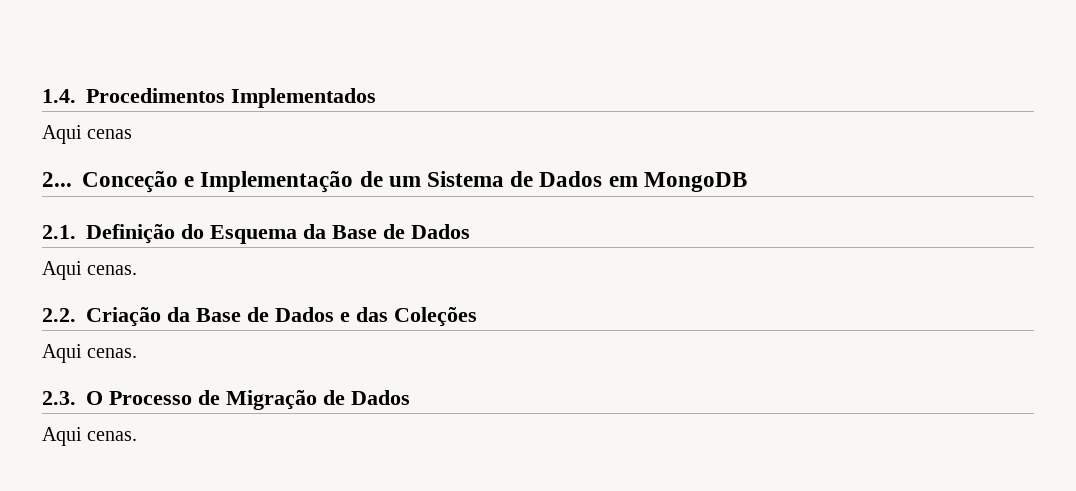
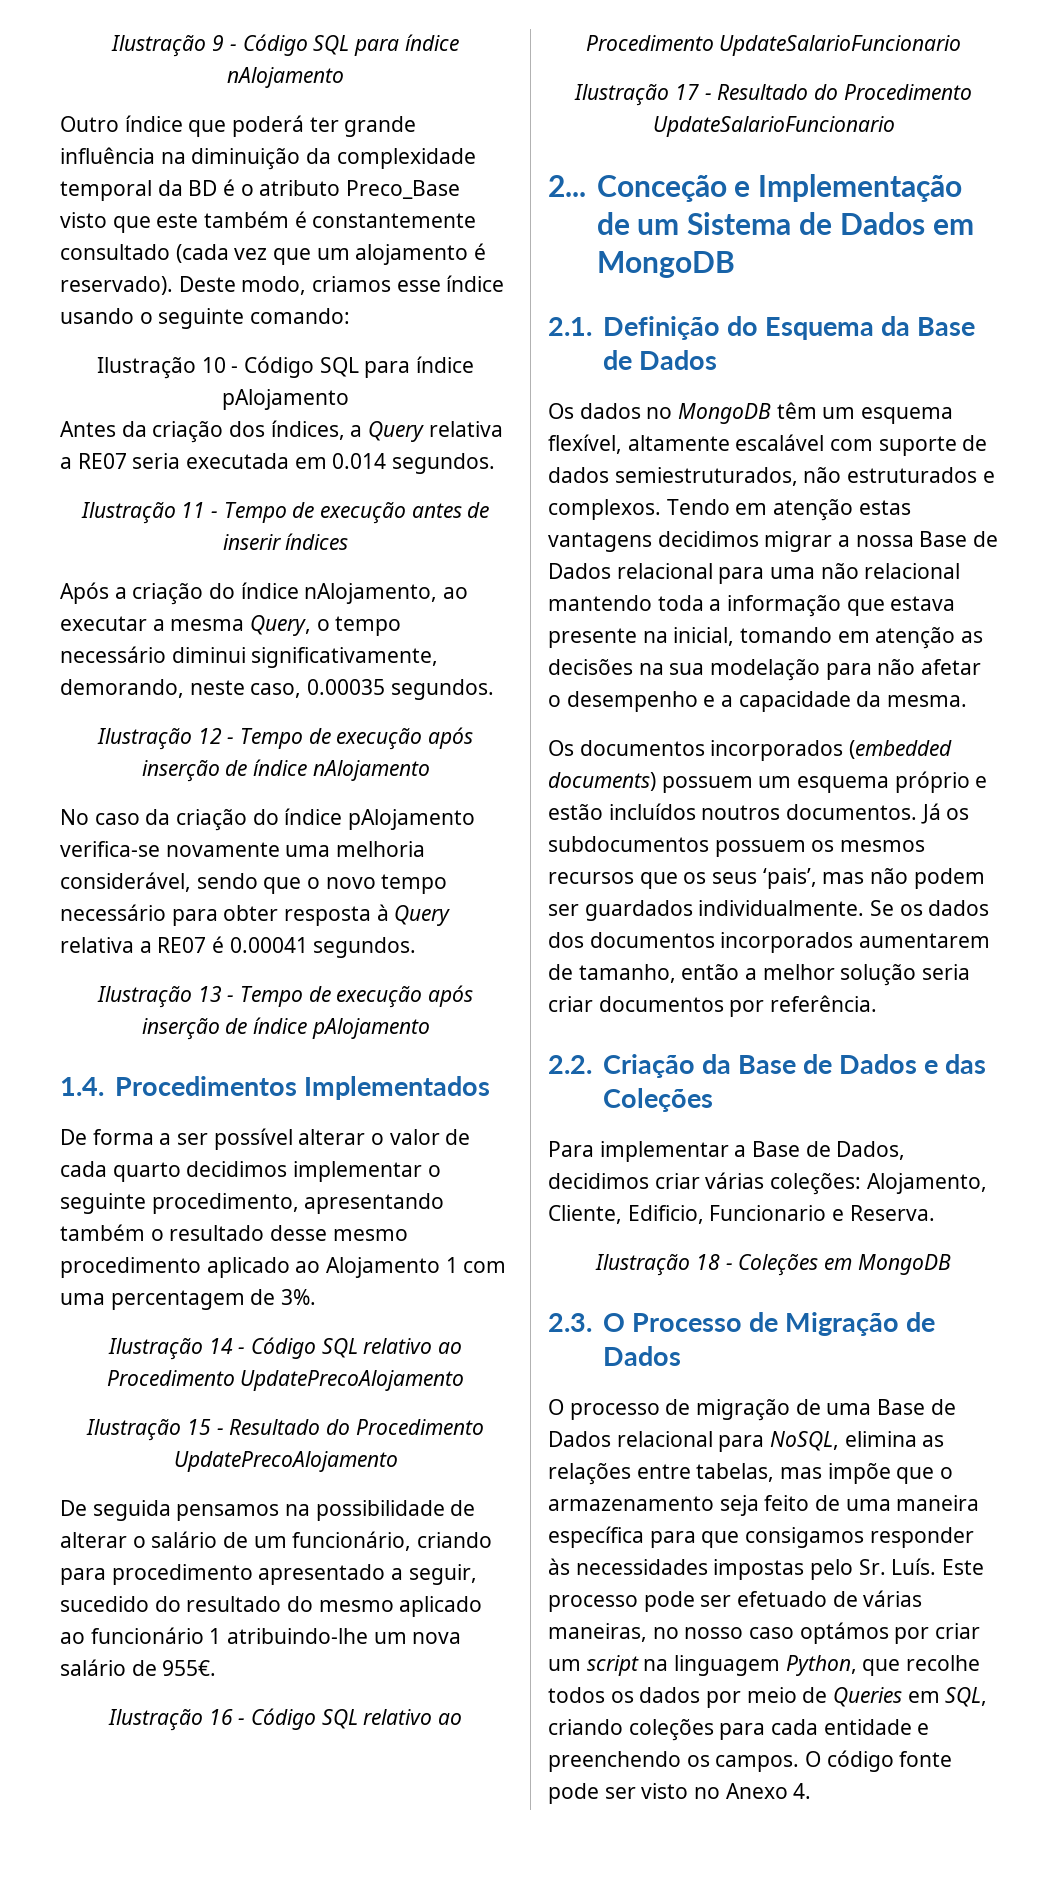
+ Ilustração 9 - Código SQL para índice nAlojamento
+ Outro índice que poderá ter grande influência na diminuição da complexidade temporal da BD é o atributo Preco_Base visto que este também é constantemente consultado (cada vez que um alojamento é reservado). Deste modo, criamos esse índice usando o seguinte comando:
+ Ilustração 10 - Código SQL para índice pAlojamento
+ Antes da criação dos índices, a Query relativa a RE07 seria executada em 0.014 segundos.
+ Ilustração 11 - Tempo de execução antes de inserir índices
+ Após a criação do índice nAlojamento, ao executar a mesma Query, o tempo necessário diminui significativamente, demorando, neste caso, 0.00035 segundos.
+ Ilustração 12 - Tempo de execução após inserção de índice nAlojamento
+ No caso da criação do índice pAlojamento verifica-se novamente uma melhoria considerável, sendo que o novo tempo necessário para obter resposta à Query relativa a RE07 é 0.00041 segundos.
+ Ilustração 13 - Tempo de execução após inserção de índice pAlojamento
  1.4. Procedimentos Implementados
- Aqui cenas
+ De forma a ser possível alterar o valor de cada quarto decidimos implementar o seguinte procedimento, apresentando também o resultado desse mesmo procedimento aplicado ao Alojamento 1 com uma percentagem de 3%.
+ Ilustração 14 - Código SQL relativo ao Procedimento UpdatePrecoAlojamento
+ Ilustração 15 - Resultado do Procedimento UpdatePrecoAlojamento
+ De seguida pensamos na possibilidade de alterar o salário de um funcionário, criando para procedimento apresentado a seguir, sucedido do resultado do mesmo aplicado ao funcionário 1 atribuindo-lhe um nova salário de 955€.
+ Ilustração 16 - Código SQL relativo ao Procedimento UpdateSalarioFuncionario
+ Ilustração 17 - Resultado do Procedimento UpdateSalarioFuncionario
  2.1. Definição do Esquema da Base de Dados
- Aqui cenas.
+ Os dados no MongoDB têm um esquema flexível, altamente escalável com suporte de dados semiestruturados, não estruturados e complexos. Tendo em atenção estas vantagens decidimos migrar a nossa Base de Dados relacional para uma não relacional mantendo toda a informação que estava presente na inicial, tomando em atenção as decisões na sua modelação para não afetar o desempenho e a capacidade da mesma.
+ Os documentos incorporados (embedded documents) possuem um esquema próprio e estão incluídos noutros documentos. Já os subdocumentos possuem os mesmos recursos que os seus ‘pais’, mas não podem ser guardados individualmente. Se os dados dos documentos incorporados aumentarem de tamanho, então a melhor solução seria criar documentos por referência.
  2.2. Criação da Base de Dados e das Coleções
- Aqui cenas.
+ Para implementar a Base de Dados, decidimos criar várias coleções: Alojamento, Cliente, Edificio, Funcionario e Reserva.
+ Ilustração 18 - Coleções em MongoDB
  2.3. O Processo de Migração de Dados
- Aqui cenas.
+ O processo de migração de uma Base de Dados relacional para NoSQL, elimina as relações entre tabelas, mas impõe que o armazenamento seja feito de uma maneira específica para que consigamos responder às necessidades impostas pelo Sr. Luís. Este processo pode ser efetuado de várias maneiras, no nosso caso optámos por criar um script na linguagem Python, que recolhe todos os dados por meio de Queries em SQL, criando coleções para cada entidade e preenchendo os campos. O código fonte pode ser visto no Anexo 4.

